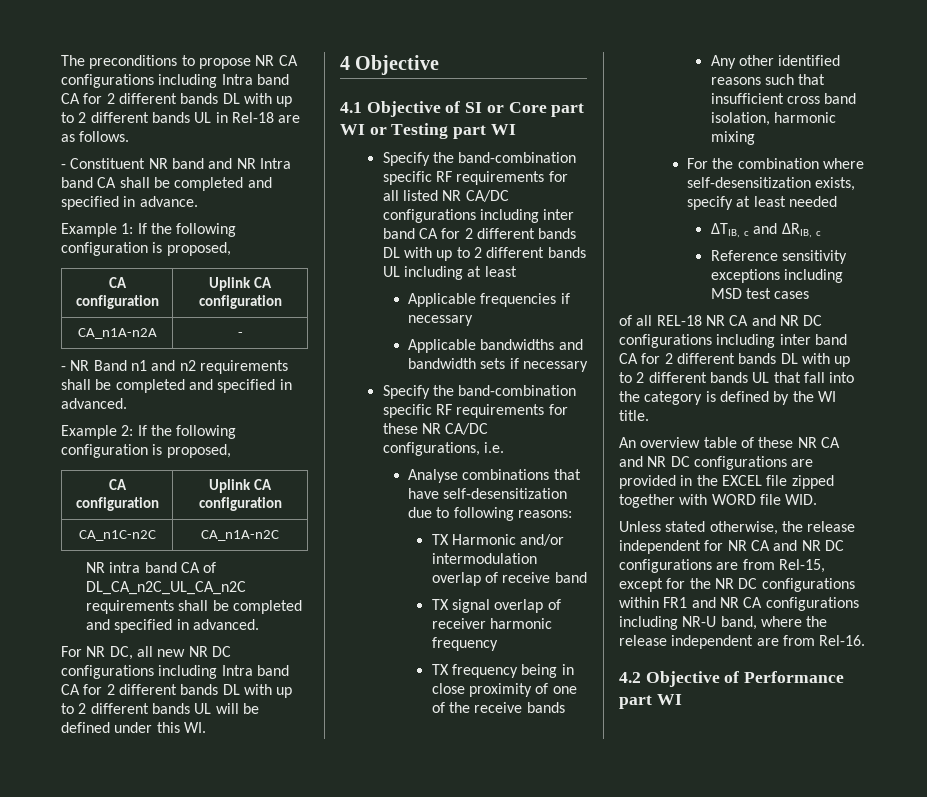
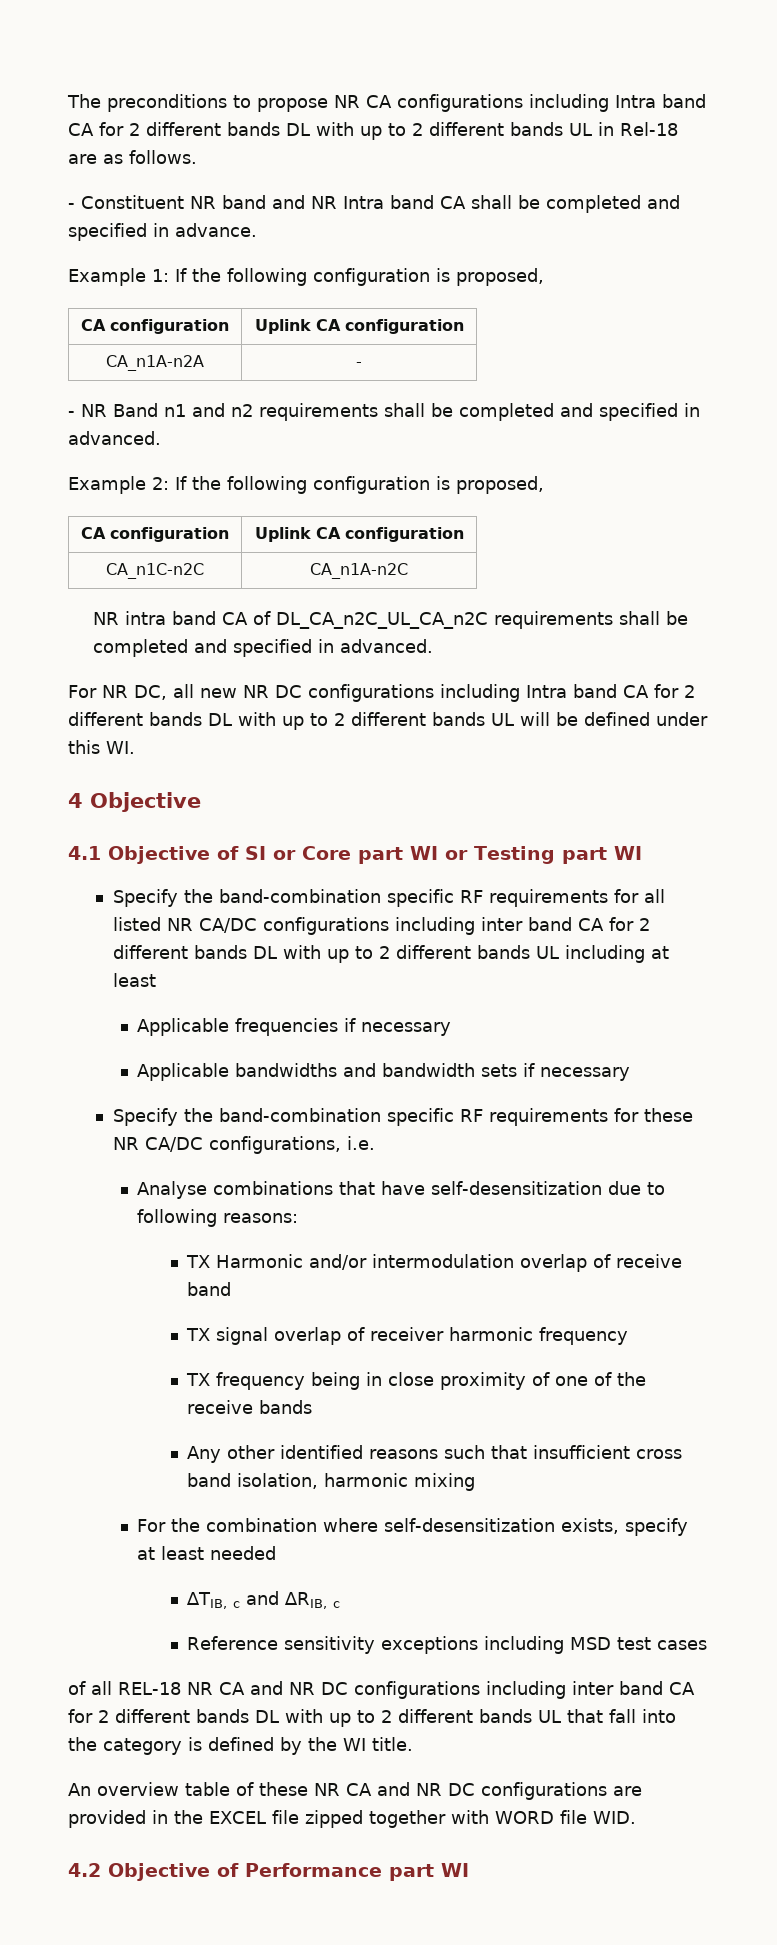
- Unless stated otherwise, the release independent for NR CA and NR DC configurations are from Rel-15, except for the NR DC configurations within FR1 and NR CA configurations including NR-U band, where the release independent are from Rel-16.

